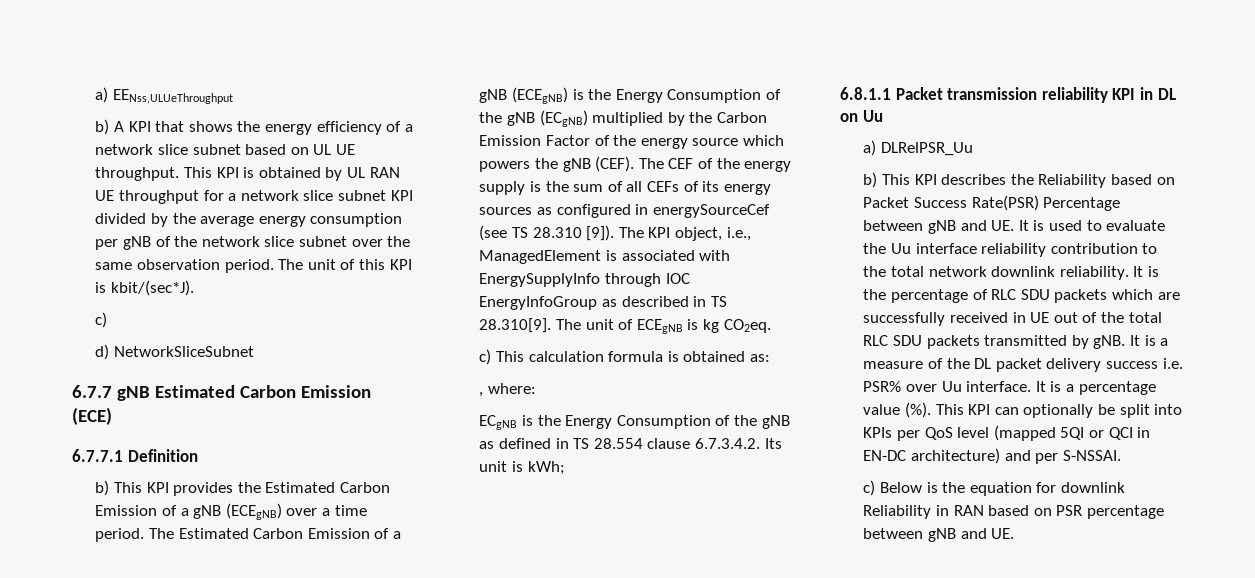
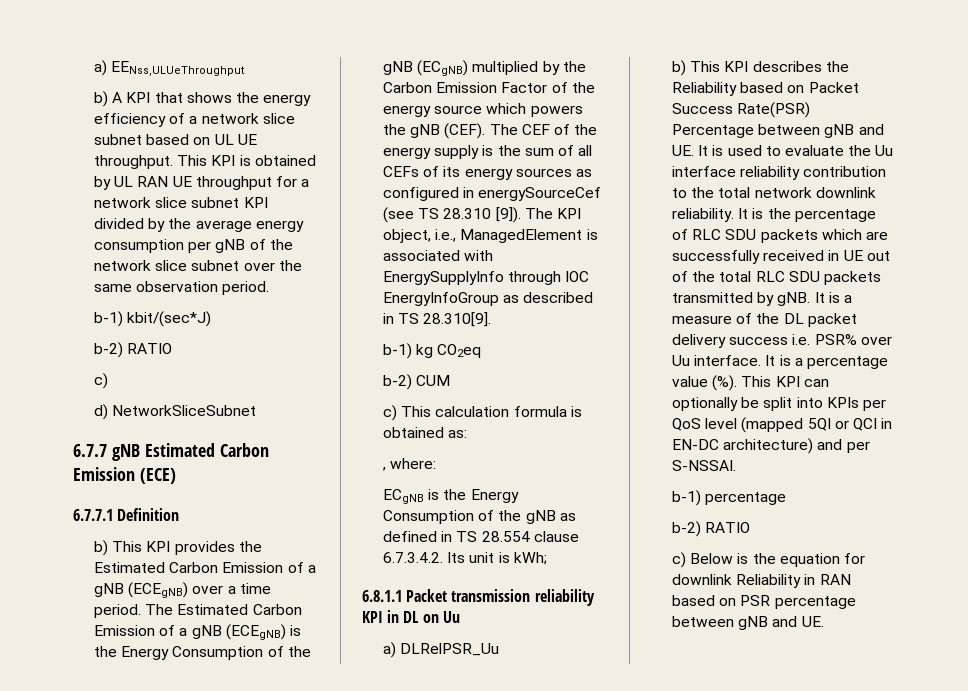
- This KPI is obtained by UL RAN UE throughput for a network slice subnet KPI divided by the average energy consumption per gNB of the network slice subnet over the same observation period. The unit of this KPI is kbit/(sec*J).
+ This KPI is obtained by UL RAN UE throughput for a network slice subnet KPI divided by the average energy consumption per gNB of the network slice subnet over the same observation period.
+ b-1) kbit/(sec*J)
+ b-2) RATIO
- The KPI object, i.e., ManagedElement is associated with EnergySupplyInfo through IOC EnergyInfoGroup as described in TS 28.310[9]. The unit of ECEgNB is kg CO2eq.
+ The KPI object, i.e., ManagedElement is associated with EnergySupplyInfo through IOC EnergyInfoGroup as described in TS 28.310[9].
+ b-1) kg CO2eq
+ b-2) CUM
+ b-1) percentage
+ b-2) RATIO

